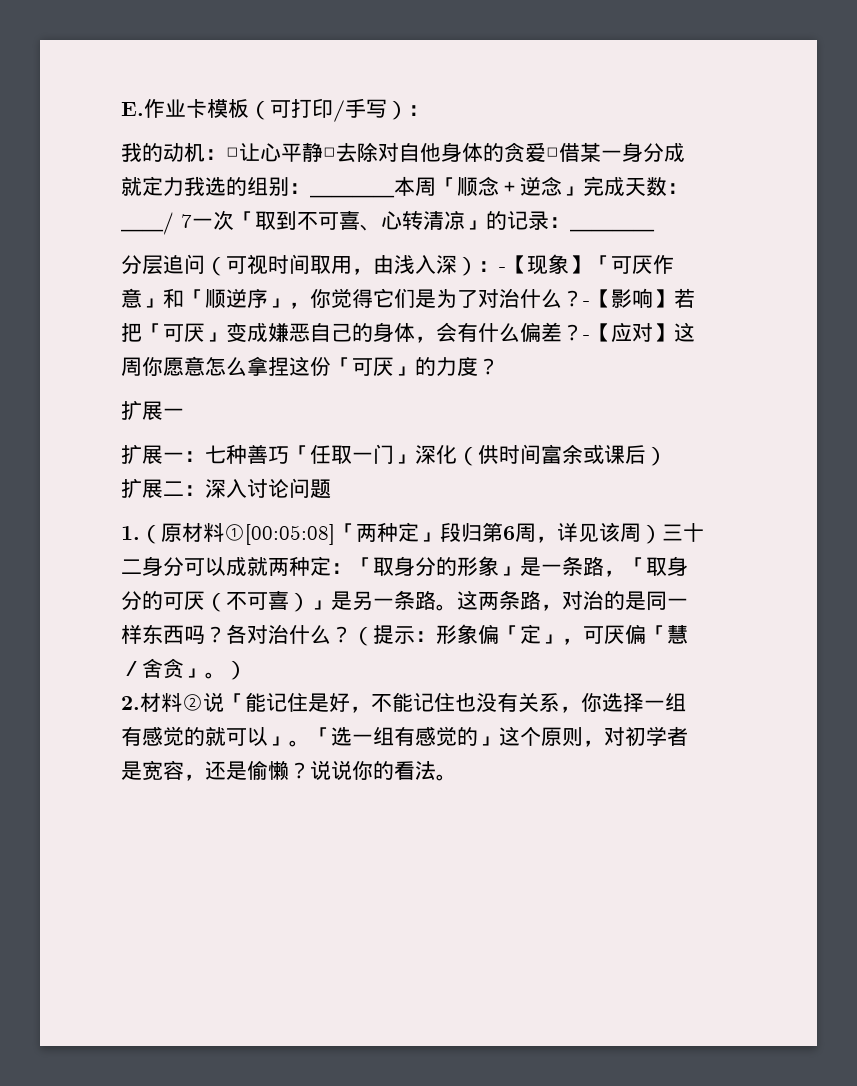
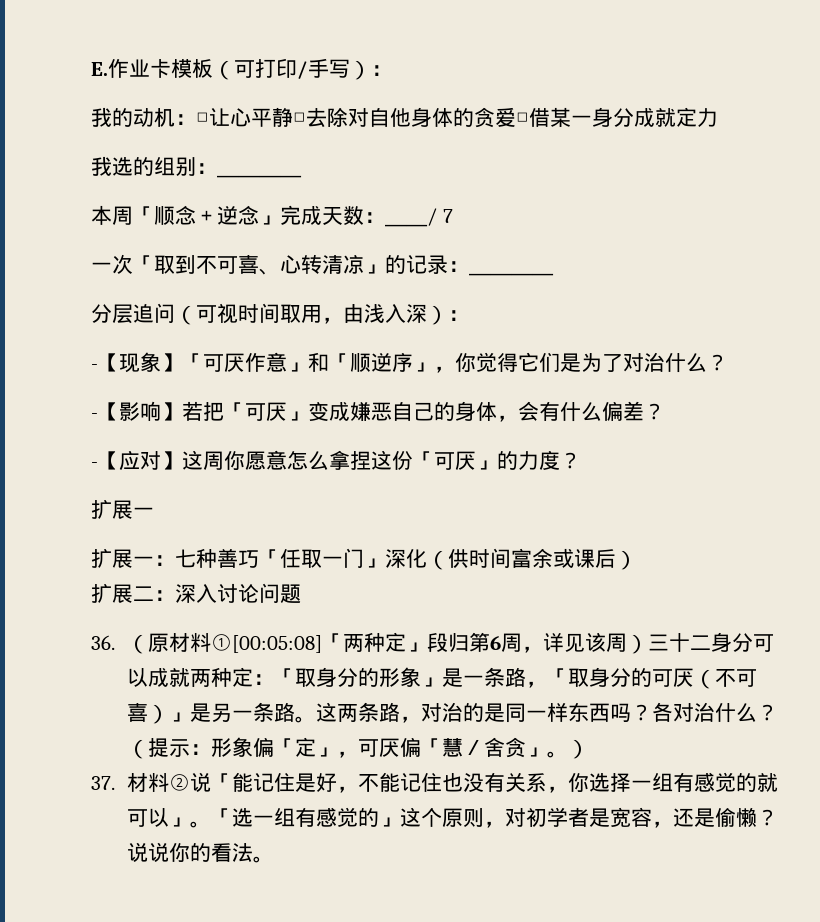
- 我的动机：□让心平静□去除对自他身体的贪爱□借某一身分成就定力我选的组别：＿＿＿＿本周「顺念＋逆念」完成天数：＿＿/ 7一次「取到不可喜、心转清凉」的记录：＿＿＿＿
+ 我的动机：□让心平静□去除对自他身体的贪爱□借某一身分成就定力
+ 我选的组别：＿＿＿＿
+ 本周「顺念＋逆念」完成天数：＿＿/ 7
+ 一次「取到不可喜、心转清凉」的记录：＿＿＿＿
- 分层追问（可视时间取用，由浅入深）：-【现象】「可厌作意」和「顺逆序」，你觉得它们是为了对治什么？-【影响】若把「可厌」变成嫌恶自己的身体，会有什么偏差？-【应对】这周你愿意怎么拿捏这份「可厌」的力度？
+ 分层追问（可视时间取用，由浅入深）：
+ -【现象】「可厌作意」和「顺逆序」，你觉得它们是为了对治什么？
+ -【影响】若把「可厌」变成嫌恶自己的身体，会有什么偏差？
+ -【应对】这周你愿意怎么拿捏这份「可厌」的力度？
- 1.（原材料①[00:05:08]「两种定」段归第6周，详见该周）三十二身分可以成就两种定：「取身分的形象」是一条路，「取身分的可厌（不可喜）」是另一条路。
+ 36.（原材料①[00:05:08]「两种定」段归第6周，详见该周）三十二身分可以成就两种定：「取身分的形象」是一条路，「取身分的可厌（不可喜）」是另一条路。
- 2.材料②说「能记住是好，不能记住也没有关系，你选择一组有感觉的就可以」。
+ 37.材料②说「能记住是好，不能记住也没有关系，你选择一组有感觉的就可以」。

